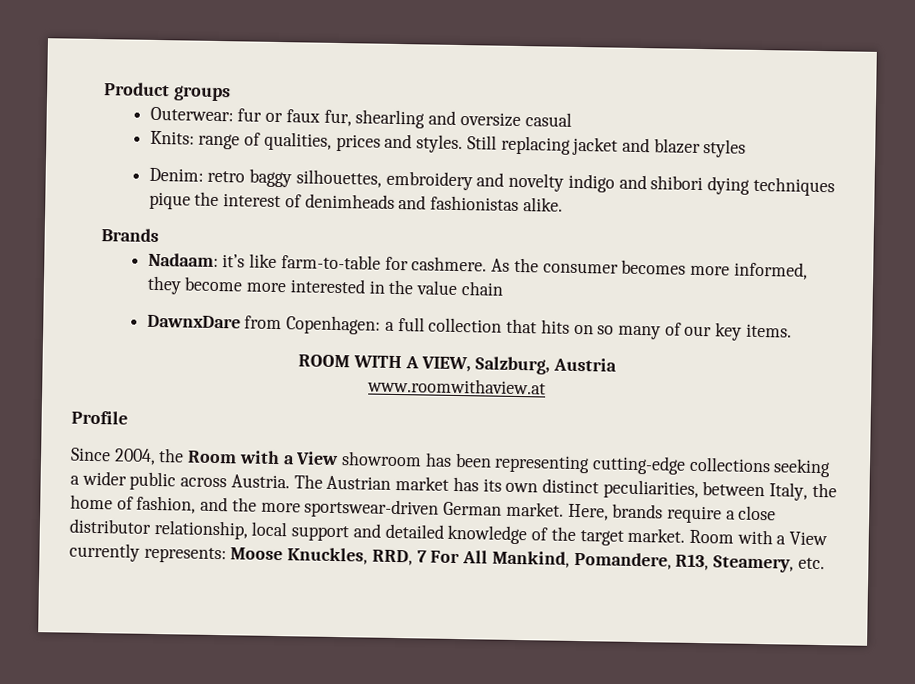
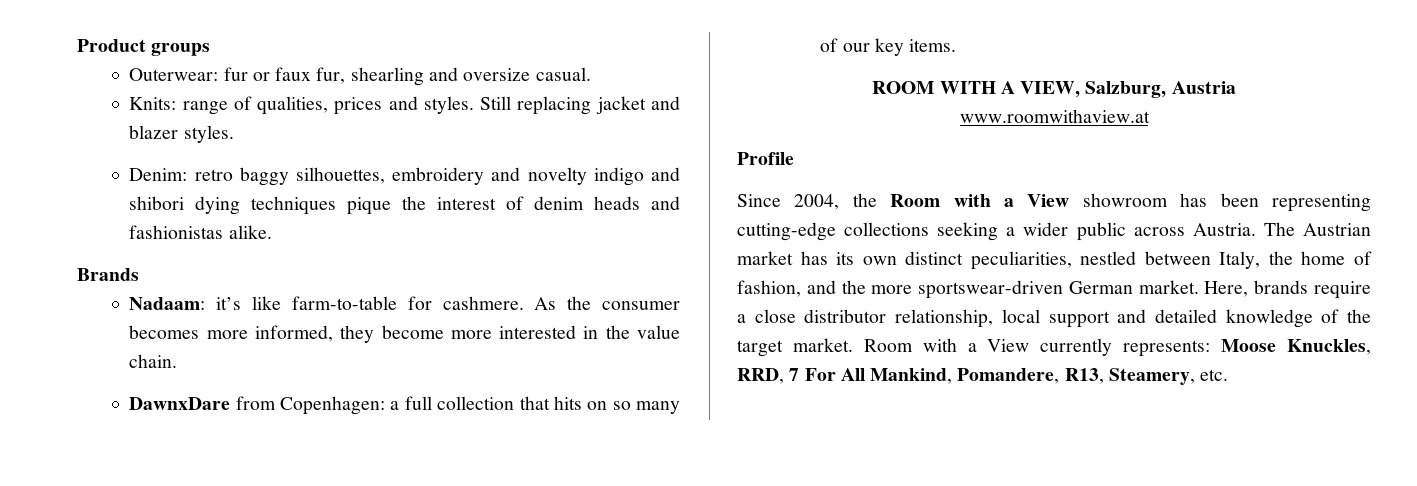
- Outerwear: fur or faux fur, shearling and oversize casual
+ Outerwear: fur or faux fur, shearling and oversize casual.
- Still replacing jacket and blazer styles
+ Still replacing jacket and blazer styles.
- Denim: retro baggy silhouettes, embroidery and novelty indigo and shibori dying techniques pique the interest of denimheads and fashionistas alike.
+ Denim: retro baggy silhouettes, embroidery and novelty indigo and shibori dying techniques pique the interest of denim heads and fashionistas alike.
- As the consumer becomes more informed, they become more interested in the value chain
+ As the consumer becomes more informed, they become more interested in the value chain.
- The Austrian market has its own distinct peculiarities, between Italy, the home of fashion, and the more sportswear-driven German market.
+ The Austrian market has its own distinct peculiarities, nestled between Italy, the home of fashion, and the more sportswear-driven German market.

